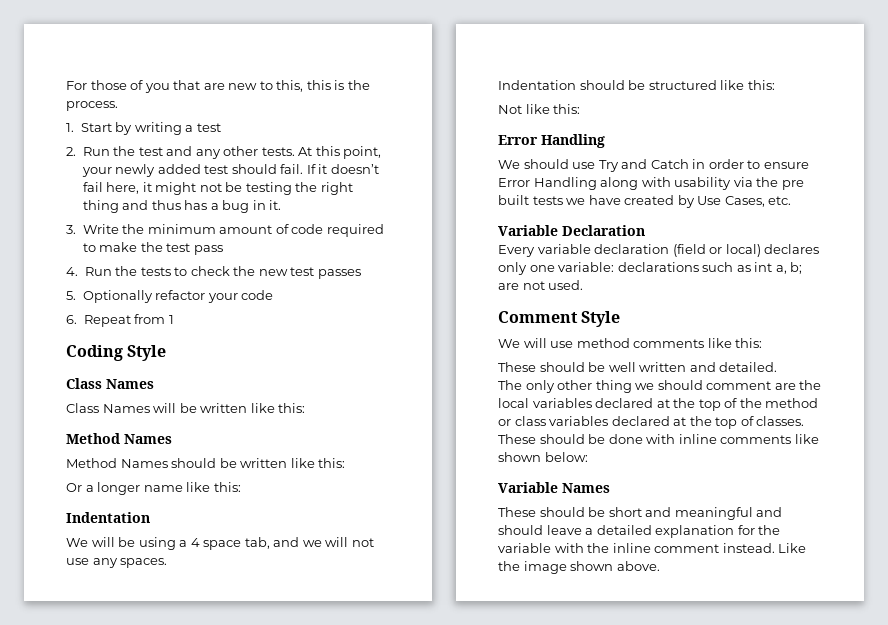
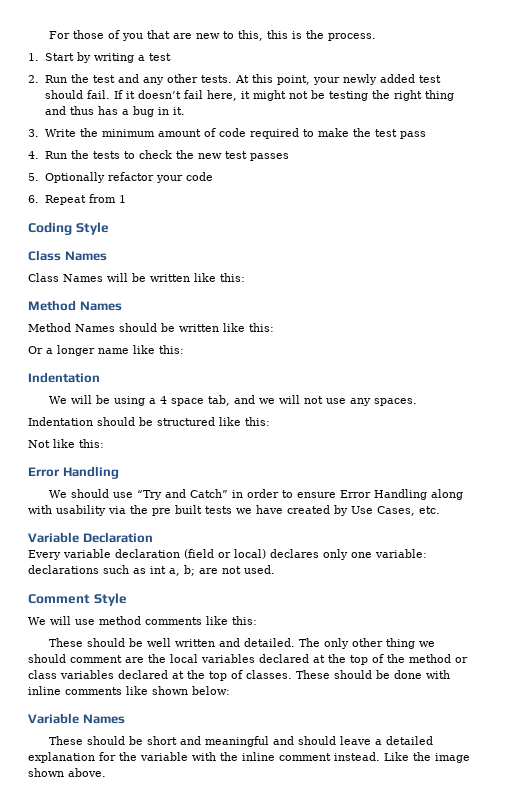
- We should use Try and Catch in order to ensure Error Handling along with usability via the pre built tests we have created by Use Cases, etc.
+ We should use “Try and Catch” in order to ensure Error Handling along with usability via the pre built tests we have created by Use Cases, etc.
- These should be well written and detailed.
- The only other thing we should comment are the local variables declared at the top of the method or class variables declared at the top of classes.
+ These should be well written and detailed. The only other thing we should comment are the local variables declared at the top of the method or class variables declared at the top of classes.

